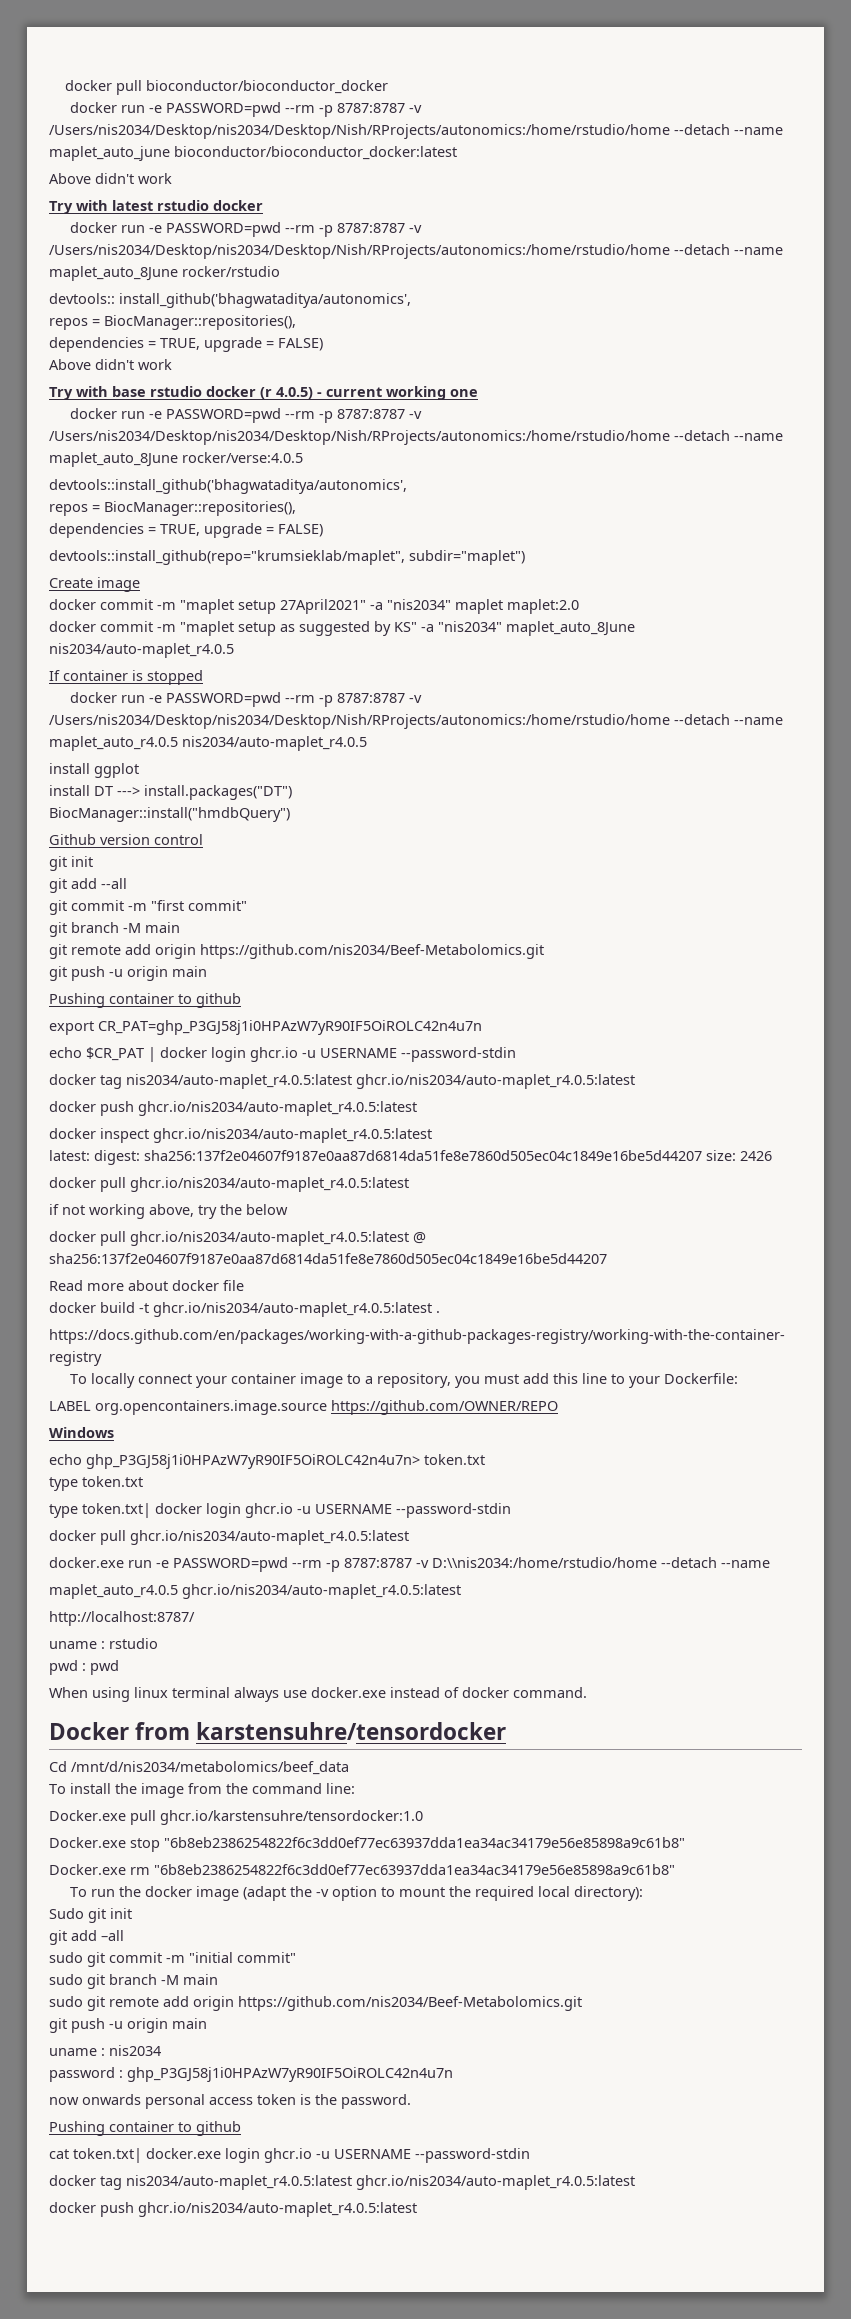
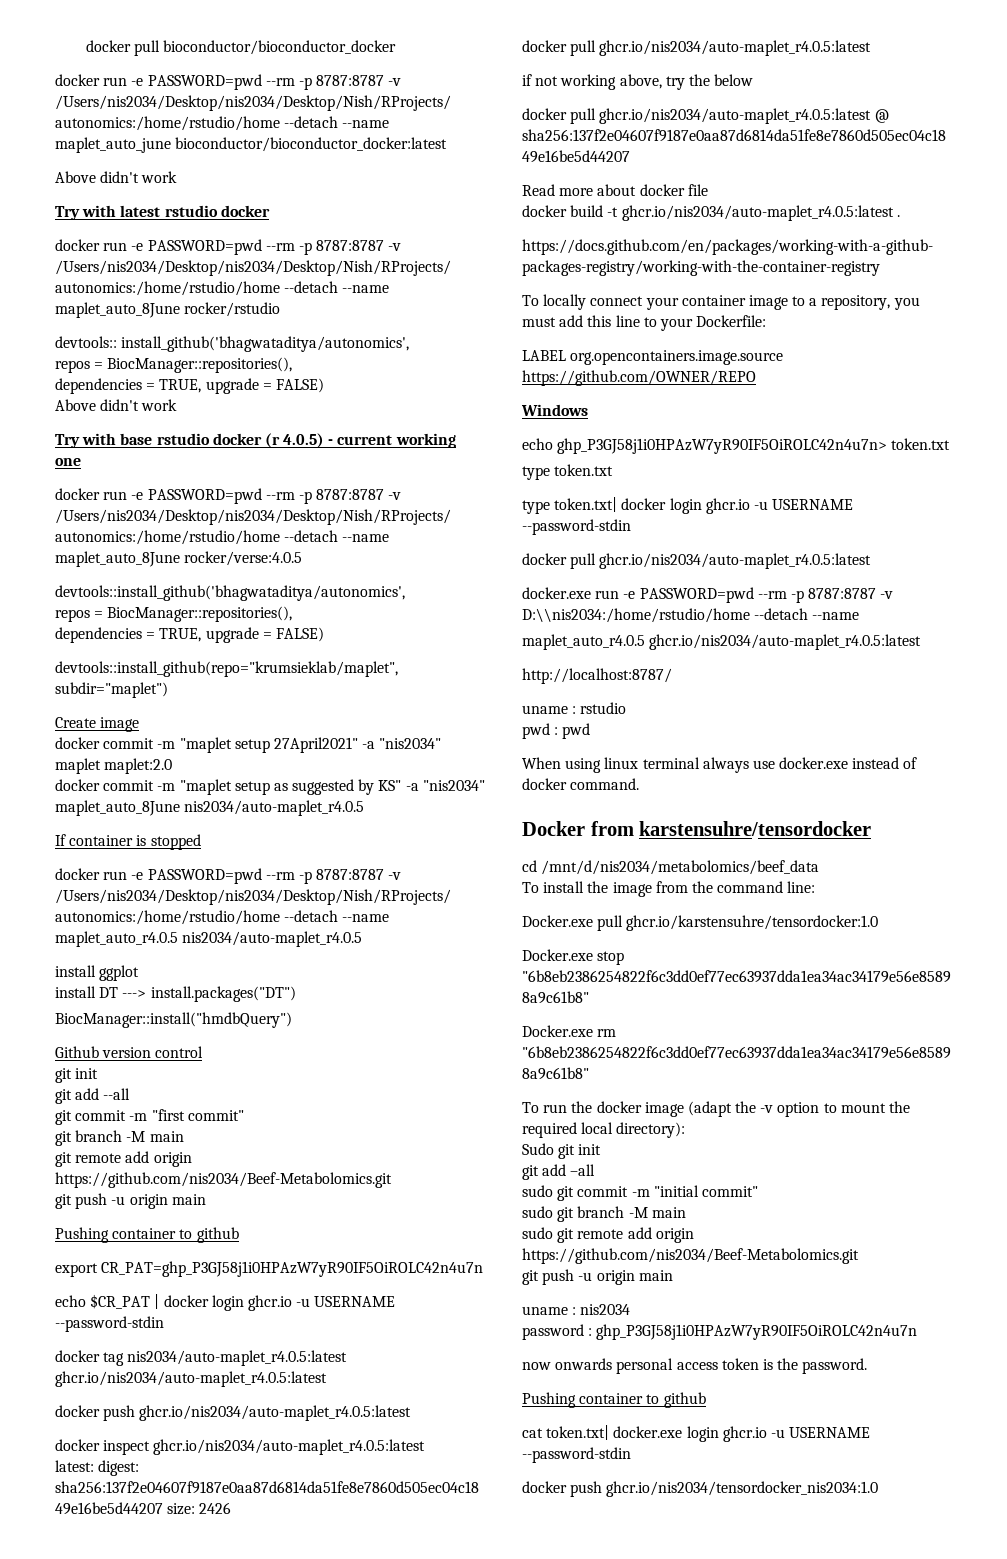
- Cd /mnt/d/nis2034/metabolomics/beef_data
+ cd /mnt/d/nis2034/metabolomics/beef_data
  cat token.txt| docker.exe login ghcr.io -u USERNAME --password-stdin
- docker tag nis2034/auto-maplet_r4.0.5:latest ghcr.io/nis2034/auto-maplet_r4.0.5:latest
- docker push ghcr.io/nis2034/auto-maplet_r4.0.5:latest
+ docker push ghcr.io/nis2034/tensordocker_nis2034:1.0

